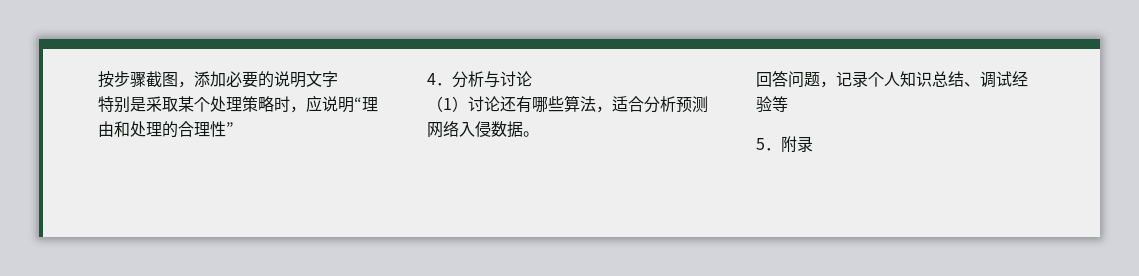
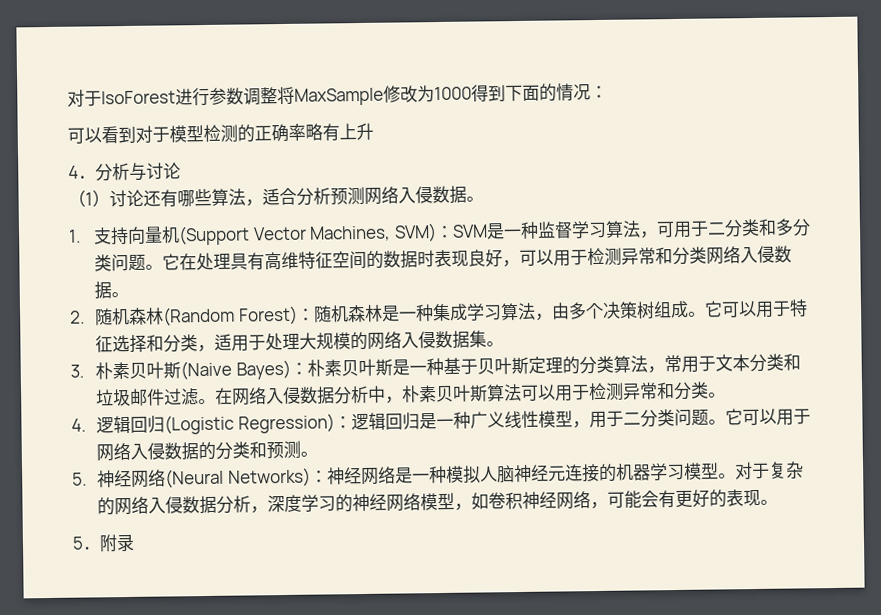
- 按步骤截图，添加必要的说明文字
- 特别是采取某个处理策略时，应说明“理由和处理的合理性”
+ 对于IsoForest进行参数调整将MaxSample修改为1000得到下面的情况：
+ 可以看到对于模型检测的正确率略有上升
- 回答问题，记录个人知识总结、调试经验等
+ 1.支持向量机(Support Vector Machines, SVM)：SVM是一种监督学习算法，可用于二分类和多分类问题。它在处理具有高维特征空间的数据时表现良好，可以用于检测异常和分类网络入侵数据。
+ 2.随机森林(Random Forest)：随机森林是一种集成学习算法，由多个决策树组成。它可以用于特征选择和分类，适用于处理大规模的网络入侵数据集。
+ 3.朴素贝叶斯(Naive Bayes)：朴素贝叶斯是一种基于贝叶斯定理的分类算法，常用于文本分类和垃圾邮件过滤。在网络入侵数据分析中，朴素贝叶斯算法可以用于检测异常和分类。
+ 4.逻辑回归(Logistic Regression)：逻辑回归是一种广义线性模型，用于二分类问题。它可以用于网络入侵数据的分类和预测。
+ 5.神经网络(Neural Networks)：神经网络是一种模拟人脑神经元连接的机器学习模型。对于复杂的网络入侵数据分析，深度学习的神经网络模型，如卷积神经网络，可能会有更好的表现。

